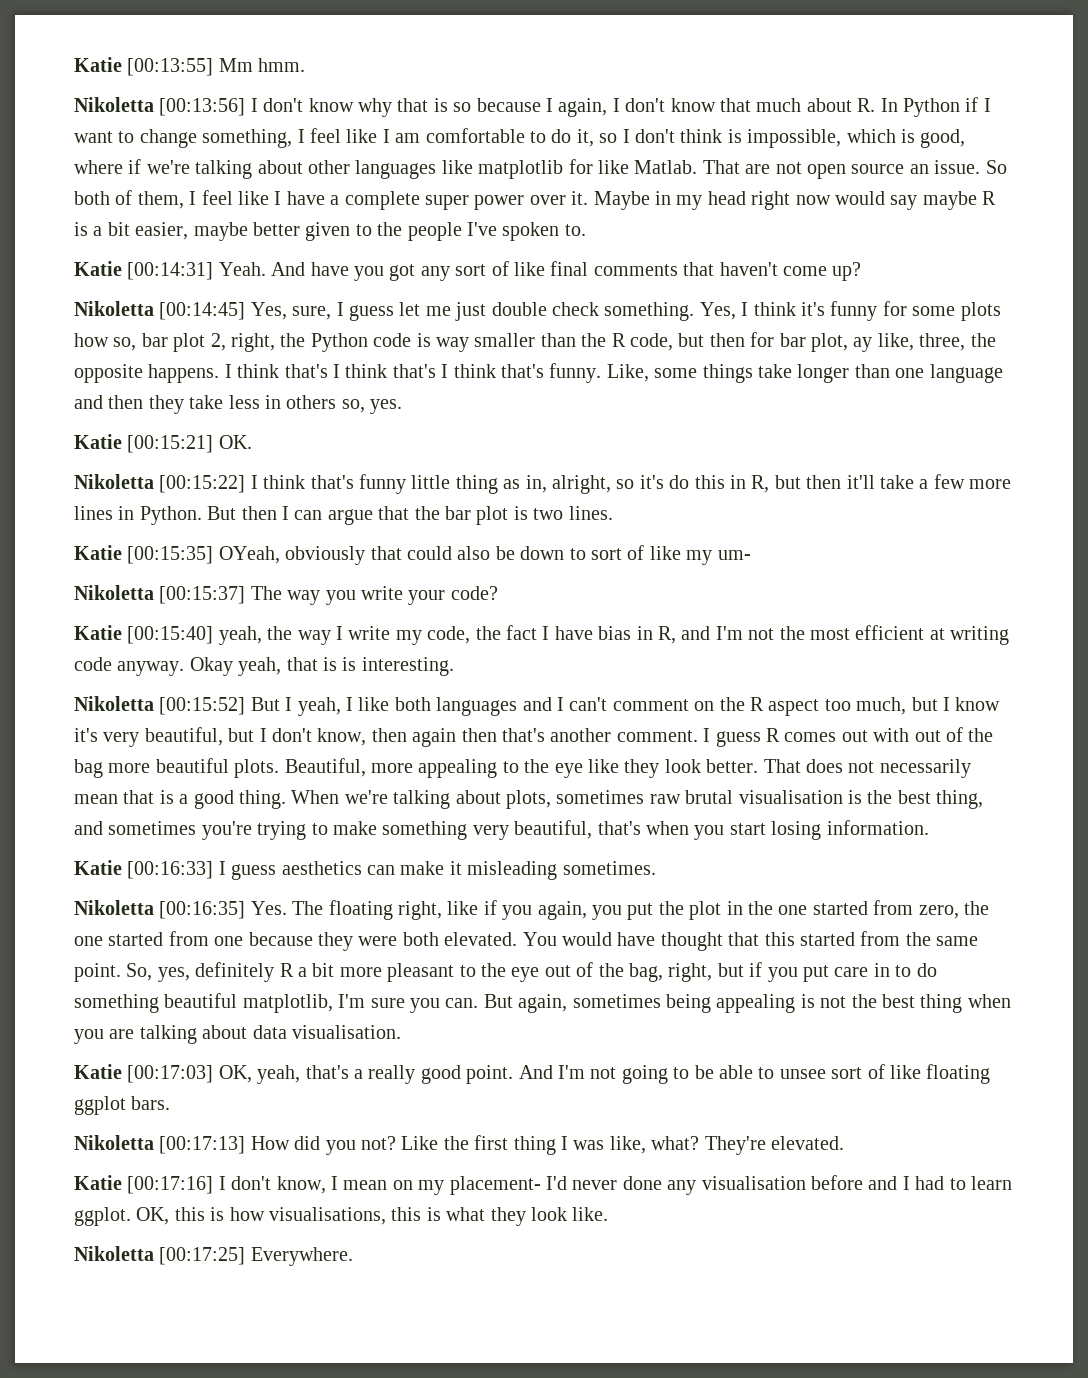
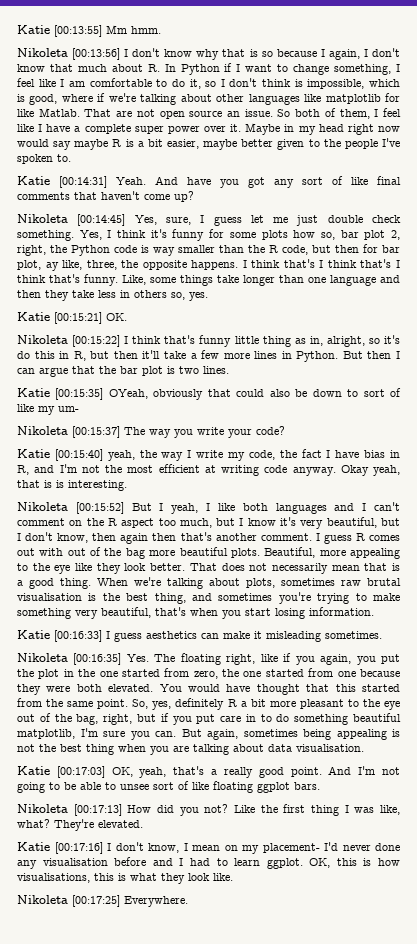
- Nikoletta [00:13:56] I don't know why that is so because I again, I don't know that much about R. In Python if I want to change something, I feel like I am comfortable to do it, so I don't think is impossible, which is good, where if we're talking about other languages like matplotlib for like Matlab.
+ Nikoleta [00:13:56] I don't know why that is so because I again, I don't know that much about R. In Python if I want to change something, I feel like I am comfortable to do it, so I don't think is impossible, which is good, where if we're talking about other languages like matplotlib for like Matlab.
- Nikoletta [00:14:45] Yes, sure, I guess let me just double check something.
+ Nikoleta [00:14:45] Yes, sure, I guess let me just double check something.
- Nikoletta [00:15:22] I think that's funny little thing as in, alright, so it's do this in R, but then it'll take a few more lines in Python.
+ Nikoleta [00:15:22] I think that's funny little thing as in, alright, so it's do this in R, but then it'll take a few more lines in Python.
- Nikoletta [00:15:37] The way you write your code?
+ Nikoleta [00:15:37] The way you write your code?
- Nikoletta [00:15:52] But I yeah, I like both languages and I can't comment on the R aspect too much, but I know it's very beautiful, but I don't know, then again then that's another comment.
+ Nikoleta [00:15:52] But I yeah, I like both languages and I can't comment on the R aspect too much, but I know it's very beautiful, but I don't know, then again then that's another comment.
- Nikoletta [00:16:35] Yes. The floating right, like if you again, you put the plot in the one started from zero, the one started from one because they were both elevated.
+ Nikoleta [00:16:35] Yes. The floating right, like if you again, you put the plot in the one started from zero, the one started from one because they were both elevated.
- Nikoletta [00:17:13] How did you not?
+ Nikoleta [00:17:13] How did you not?
- Nikoletta [00:17:25] Everywhere.
+ Nikoleta [00:17:25] Everywhere.

